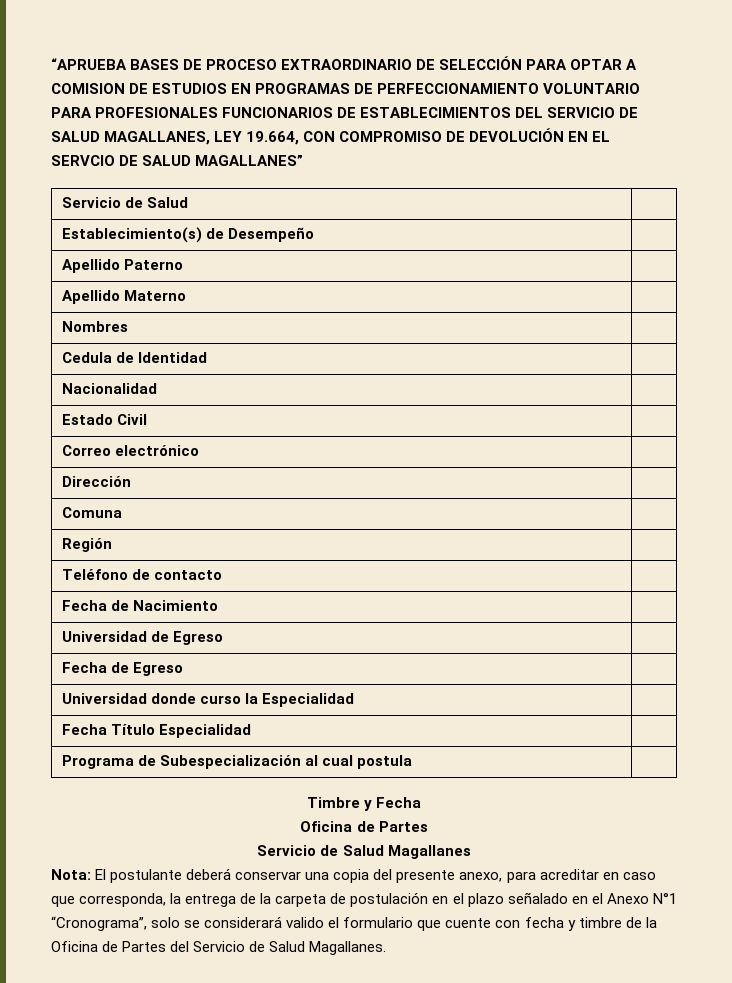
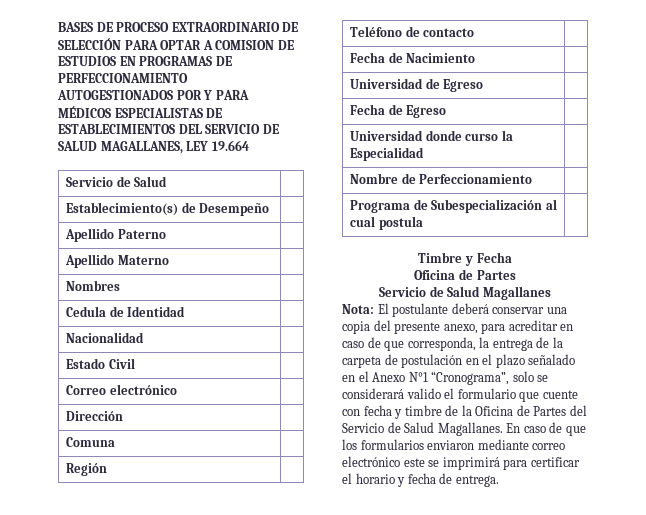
- “APRUEBA BASES DE PROCESO EXTRAORDINARIO DE SELECCIÓN PARA OPTAR A COMISION DE ESTUDIOS EN PROGRAMAS DE PERFECCIONAMIENTO VOLUNTARIO PARA PROFESIONALES FUNCIONARIOS DE ESTABLECIMIENTOS DEL SERVICIO DE SALUD MAGALLANES, LEY 19.664, CON COMPROMISO DE DEVOLUCIÓN EN EL SERVCIO DE SALUD MAGALLANES”
+ BASES DE PROCESO EXTRAORDINARIO DE SELECCIÓN PARA OPTAR A COMISION DE ESTUDIOS EN PROGRAMAS DE PERFECCIONAMIENTO AUTOGESTIONADOS POR Y PARA MÉDICOS ESPECIALISTAS DE ESTABLECIMIENTOS DEL SERVICIO DE SALUD MAGALLANES, LEY 19.664
- Fecha Título Especialidad |
+ Nombre de Perfeccionamiento |
- Nota: El postulante deberá conservar una copia del presente anexo, para acreditar en caso que corresponda, la entrega de la carpeta de postulación en el plazo señalado en el Anexo N°1 “Cronograma”, solo se considerará valido el formulario que cuente con fecha y timbre de la Oficina de Partes del Servicio de Salud Magallanes.
+ Nota: El postulante deberá conservar una copia del presente anexo, para acreditar en caso de que corresponda, la entrega de la carpeta de postulación en el plazo señalado en el Anexo N°1 “Cronograma”, solo se considerará valido el formulario que cuente con fecha y timbre de la Oficina de Partes del Servicio de Salud Magallanes.
+ En caso de que los formularios enviaron mediante correo electrónico este se imprimirá para certificar el horario y fecha de entrega.

